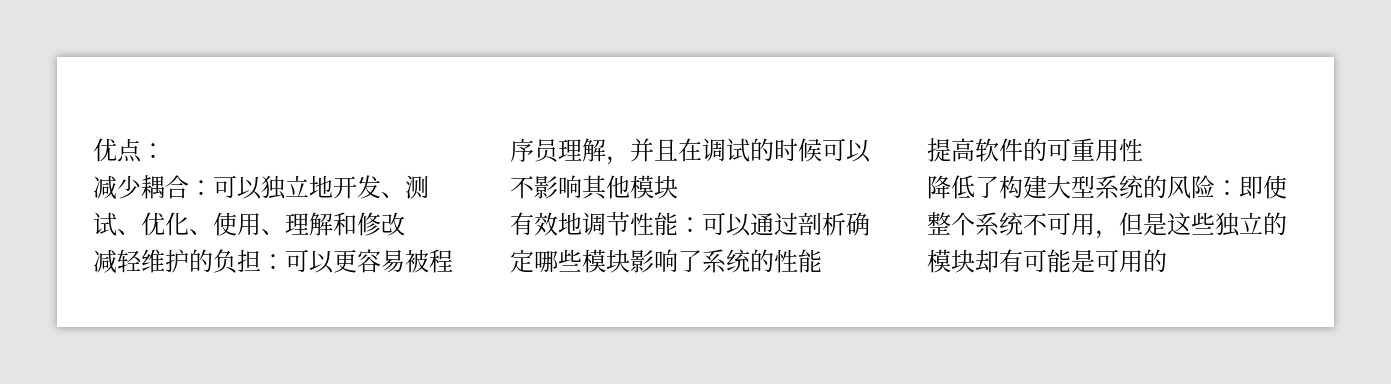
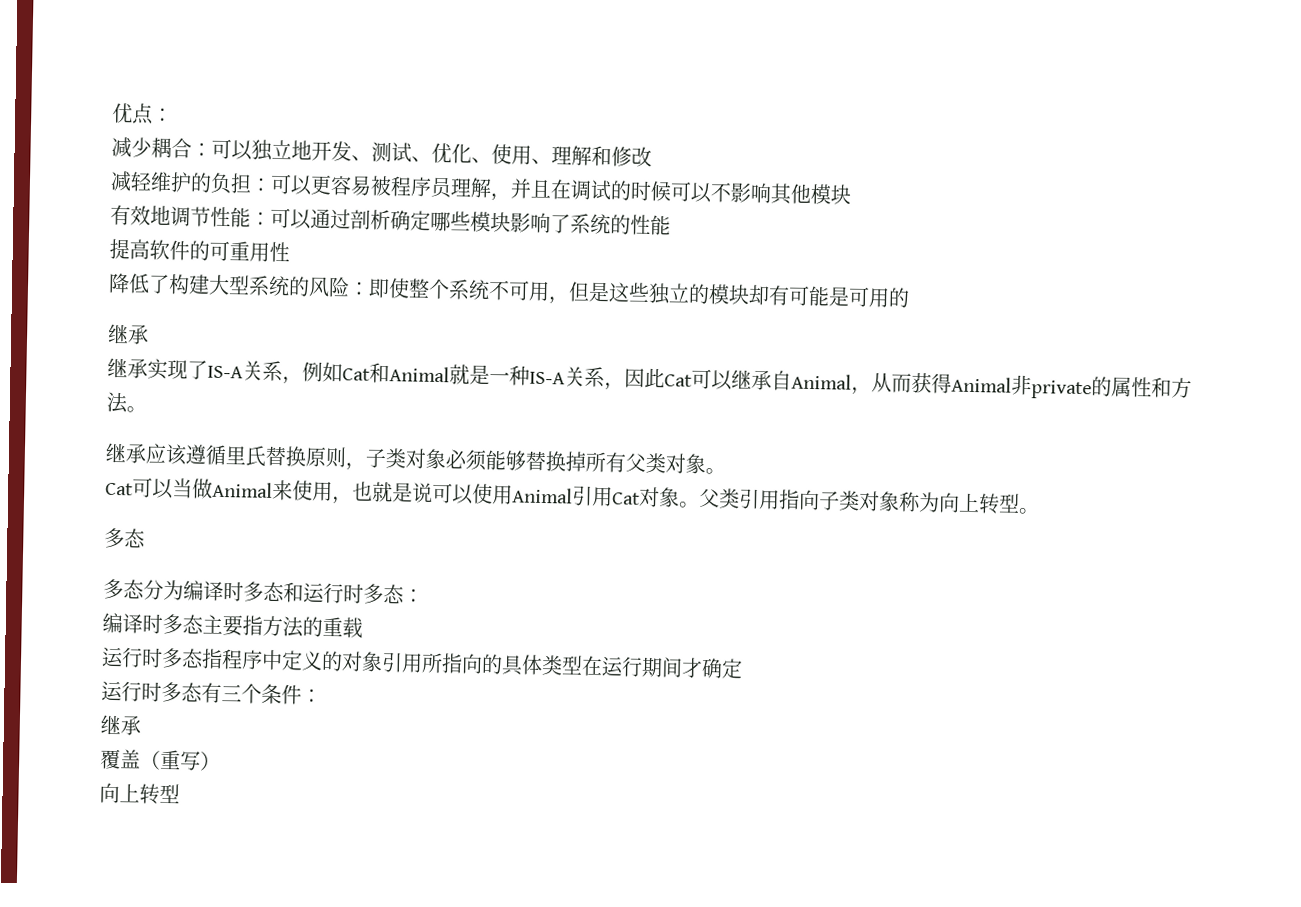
  降低了构建大型系统的风险：即使整个系统不可用，但是这些独立的模块却有可能是可用的
+ 继承
+ 继承实现了IS-A关系，例如Cat和Animal就是一种IS-A关系，因此Cat可以继承自Animal，从而获得Animal非private的属性和方法。
+ 继承应该遵循里氏替换原则，子类对象必须能够替换掉所有父类对象。
+ Cat可以当做Animal来使用，也就是说可以使用Animal引用Cat对象。父类引用指向子类对象称为向上转型。
+ 多态
+ 多态分为编译时多态和运行时多态：
+ 编译时多态主要指方法的重载
+ 运行时多态指程序中定义的对象引用所指向的具体类型在运行期间才确定
+ 运行时多态有三个条件：
+ 继承
+ 覆盖（重写）
+ 向上转型

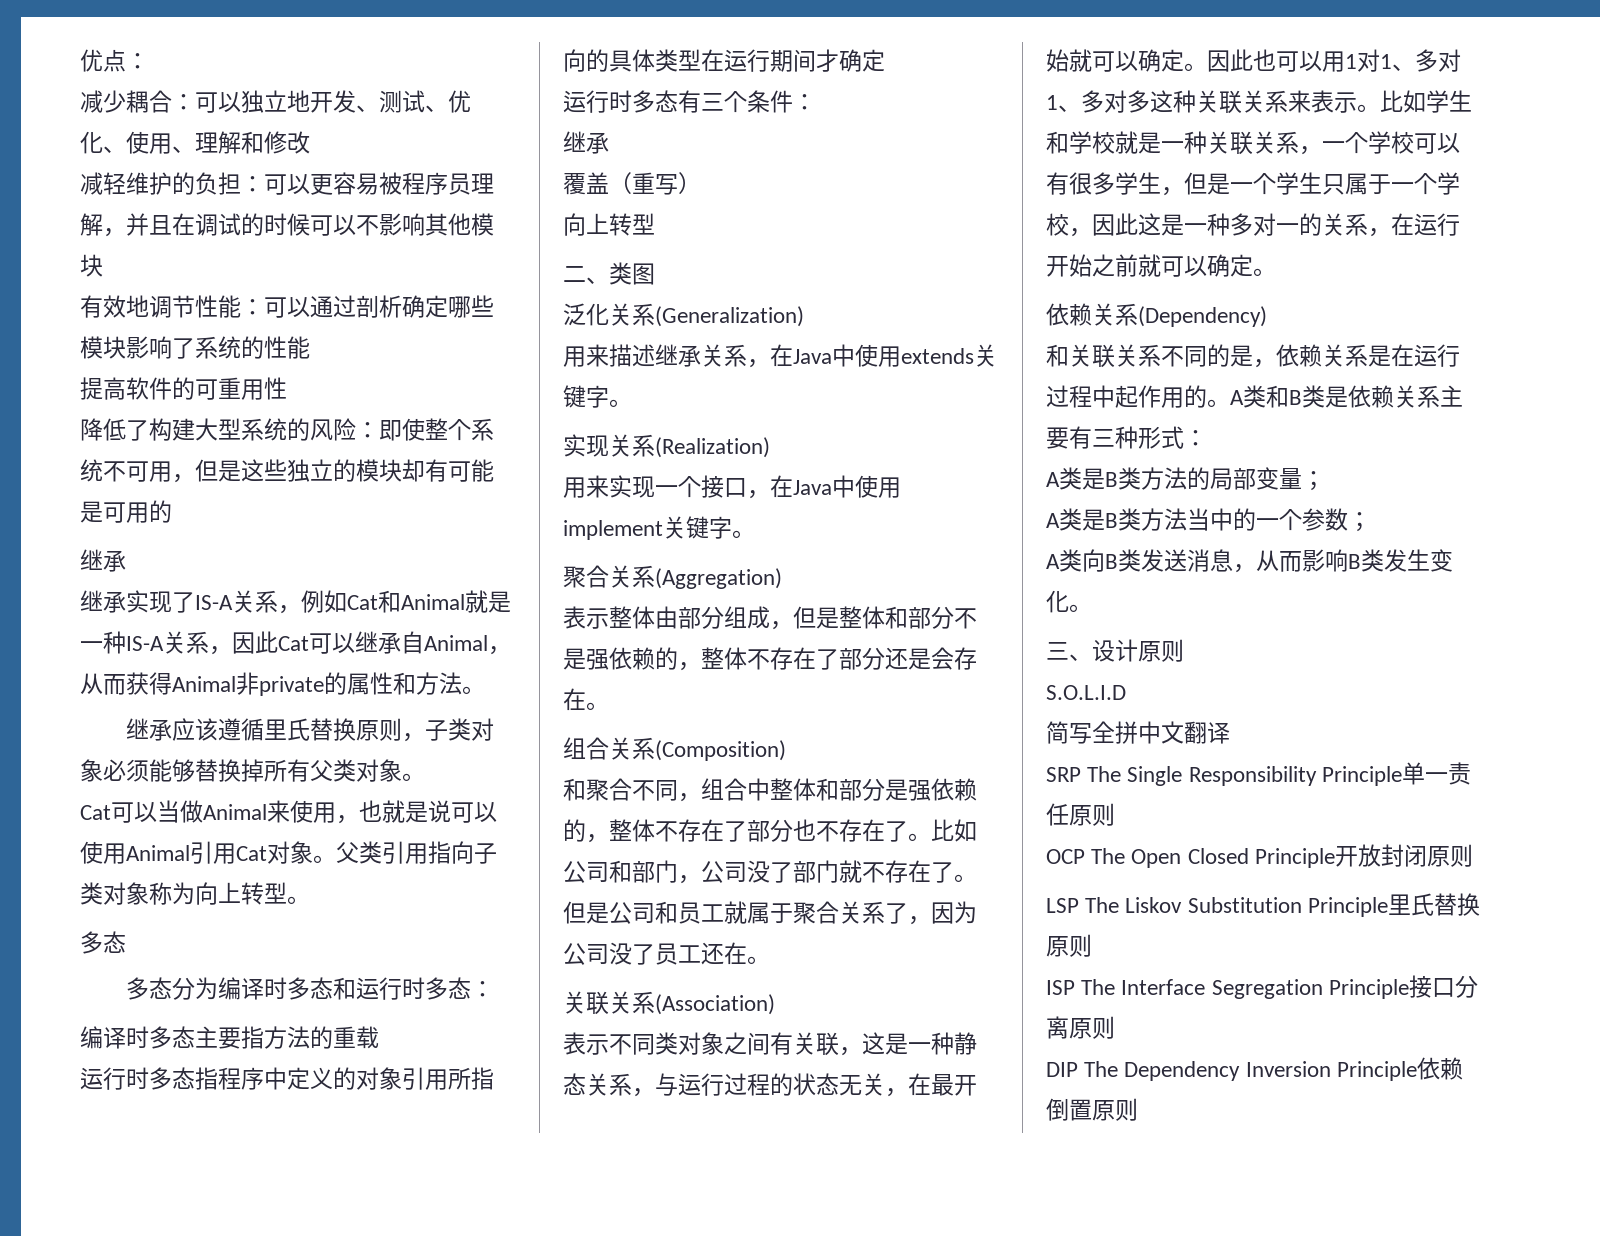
+ 二、类图
+ 泛化关系(Generalization)
+ 用来描述继承关系，在Java中使用extends关键字。
+ 实现关系(Realization)
+ 用来实现一个接口，在Java中使用implement关键字。
+ 聚合关系(Aggregation)
+ 表示整体由部分组成，但是整体和部分不是强依赖的，整体不存在了部分还是会存在。
+ 组合关系(Composition)
+ 和聚合不同，组合中整体和部分是强依赖的，整体不存在了部分也不存在了。比如公司和部门，公司没了部门就不存在了。但是公司和员工就属于聚合关系了，因为公司没了员工还在。
+ 关联关系(Association)
+ 表示不同类对象之间有关联，这是一种静态关系，与运行过程的状态无关，在最开始就可以确定。因此也可以用1对1、多对1、多对多这种关联关系来表示。比如学生和学校就是一种关联关系，一个学校可以有很多学生，但是一个学生只属于一个学校，因此这是一种多对一的关系，在运行开始之前就可以确定。
+ 依赖关系(Dependency)
+ 和关联关系不同的是，依赖关系是在运行过程中起作用的。A类和B类是依赖关系主要有三种形式：
+ A类是B类方法的局部变量；
+ A类是B类方法当中的一个参数；
+ A类向B类发送消息，从而影响B类发生变化。
+ 三、设计原则
+ S.O.L.I.D
+ 简写全拼中文翻译
+ SRP The Single Responsibility Principle单一责任原则
+ OCP The Open Closed Principle开放封闭原则
+ LSP The Liskov Substitution Principle里氏替换原则
+ ISP The Interface Segregation Principle接口分离原则
+ DIP The Dependency Inversion Principle依赖倒置原则

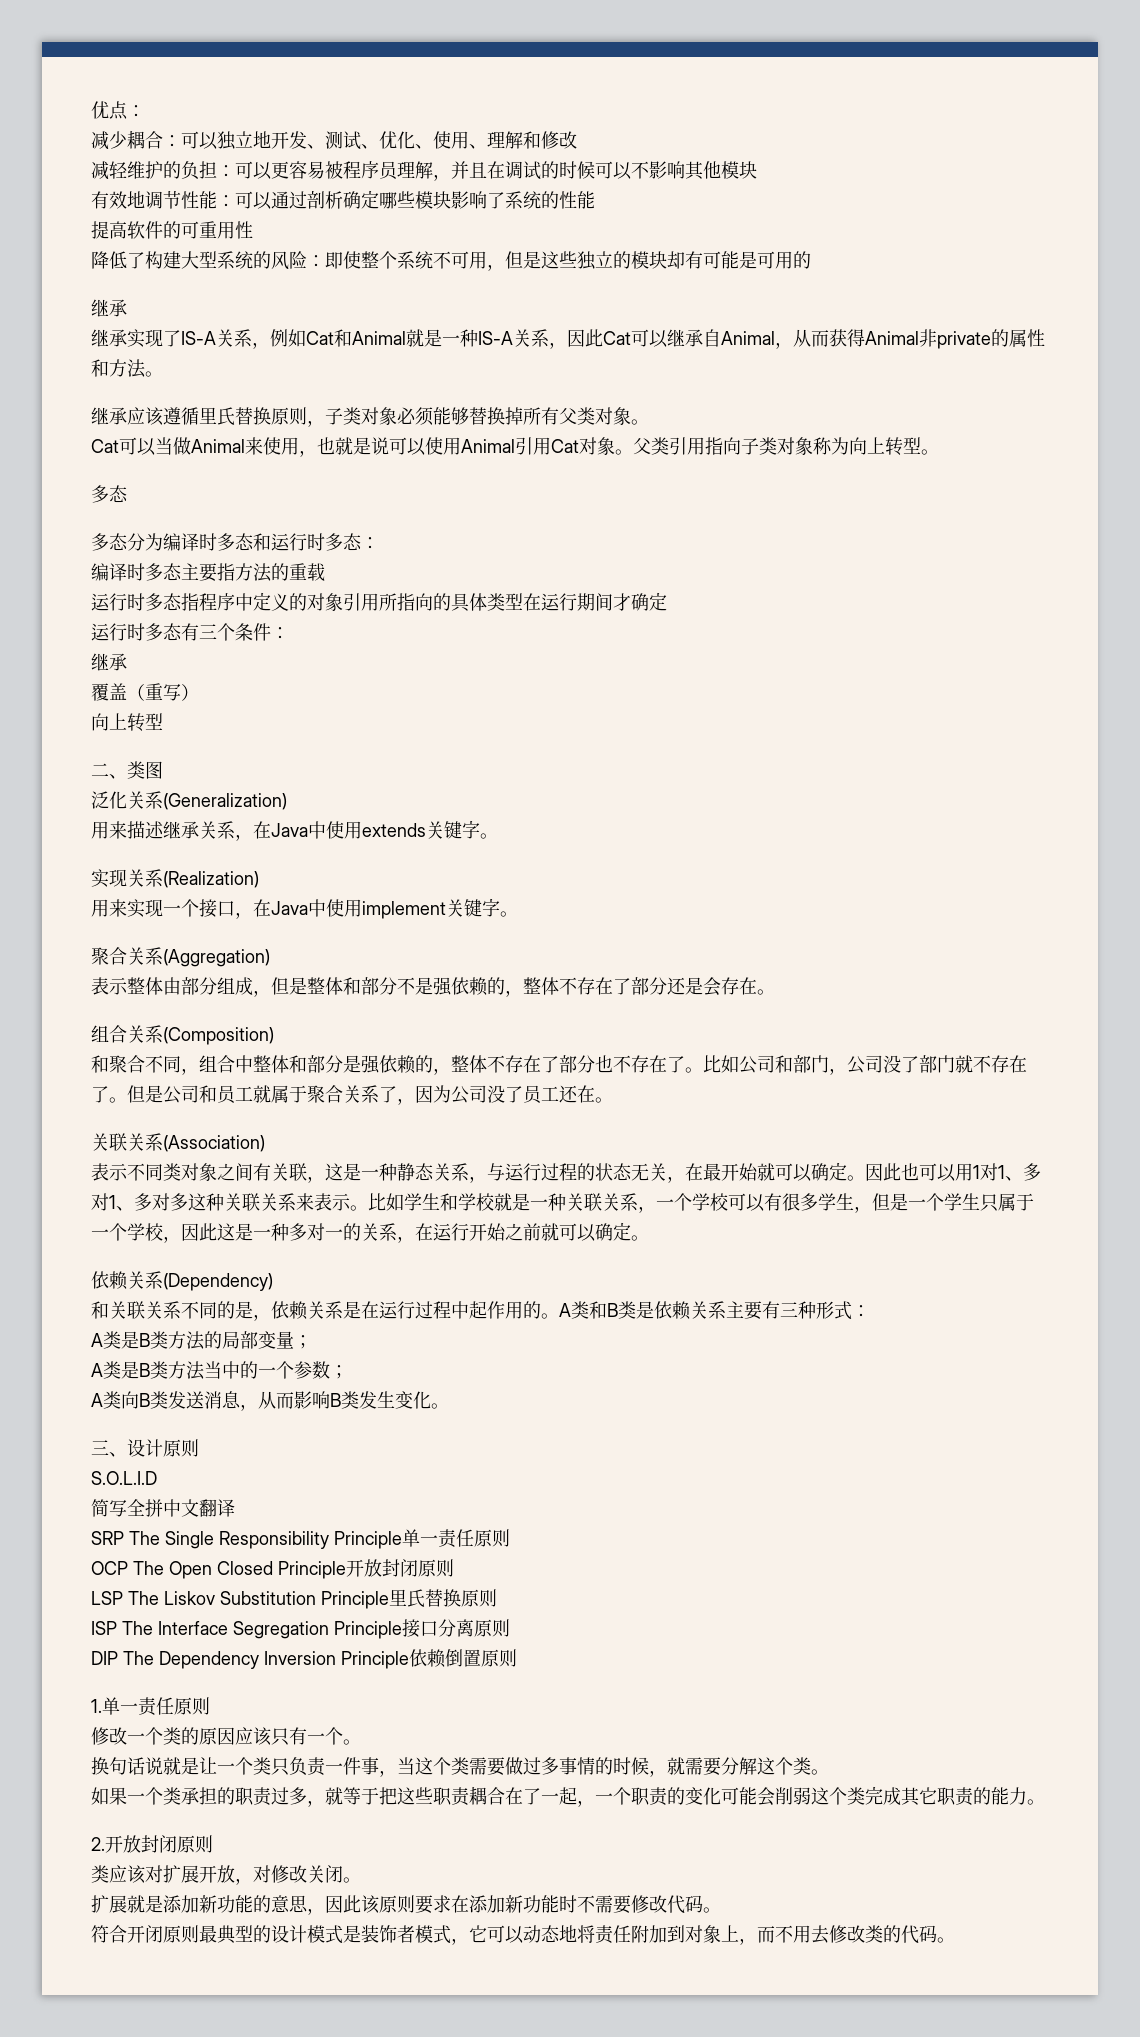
+ 1.单一责任原则
+ 修改一个类的原因应该只有一个。
+ 换句话说就是让一个类只负责一件事，当这个类需要做过多事情的时候，就需要分解这个类。
+ 如果一个类承担的职责过多，就等于把这些职责耦合在了一起，一个职责的变化可能会削弱这个类完成其它职责的能力。
+ 2.开放封闭原则
+ 类应该对扩展开放，对修改关闭。
+ 扩展就是添加新功能的意思，因此该原则要求在添加新功能时不需要修改代码。
+ 符合开闭原则最典型的设计模式是装饰者模式，它可以动态地将责任附加到对象上，而不用去修改类的代码。

